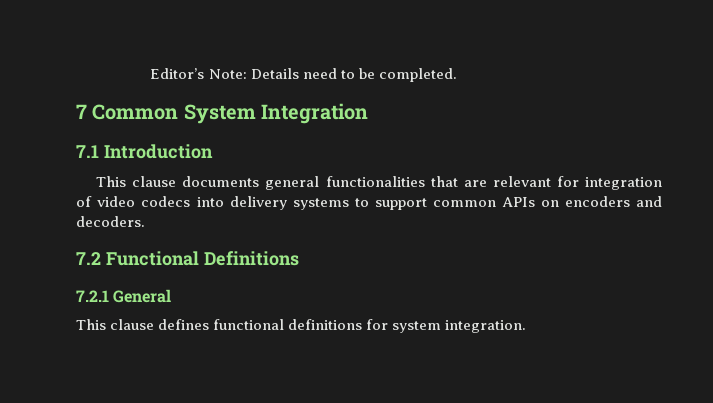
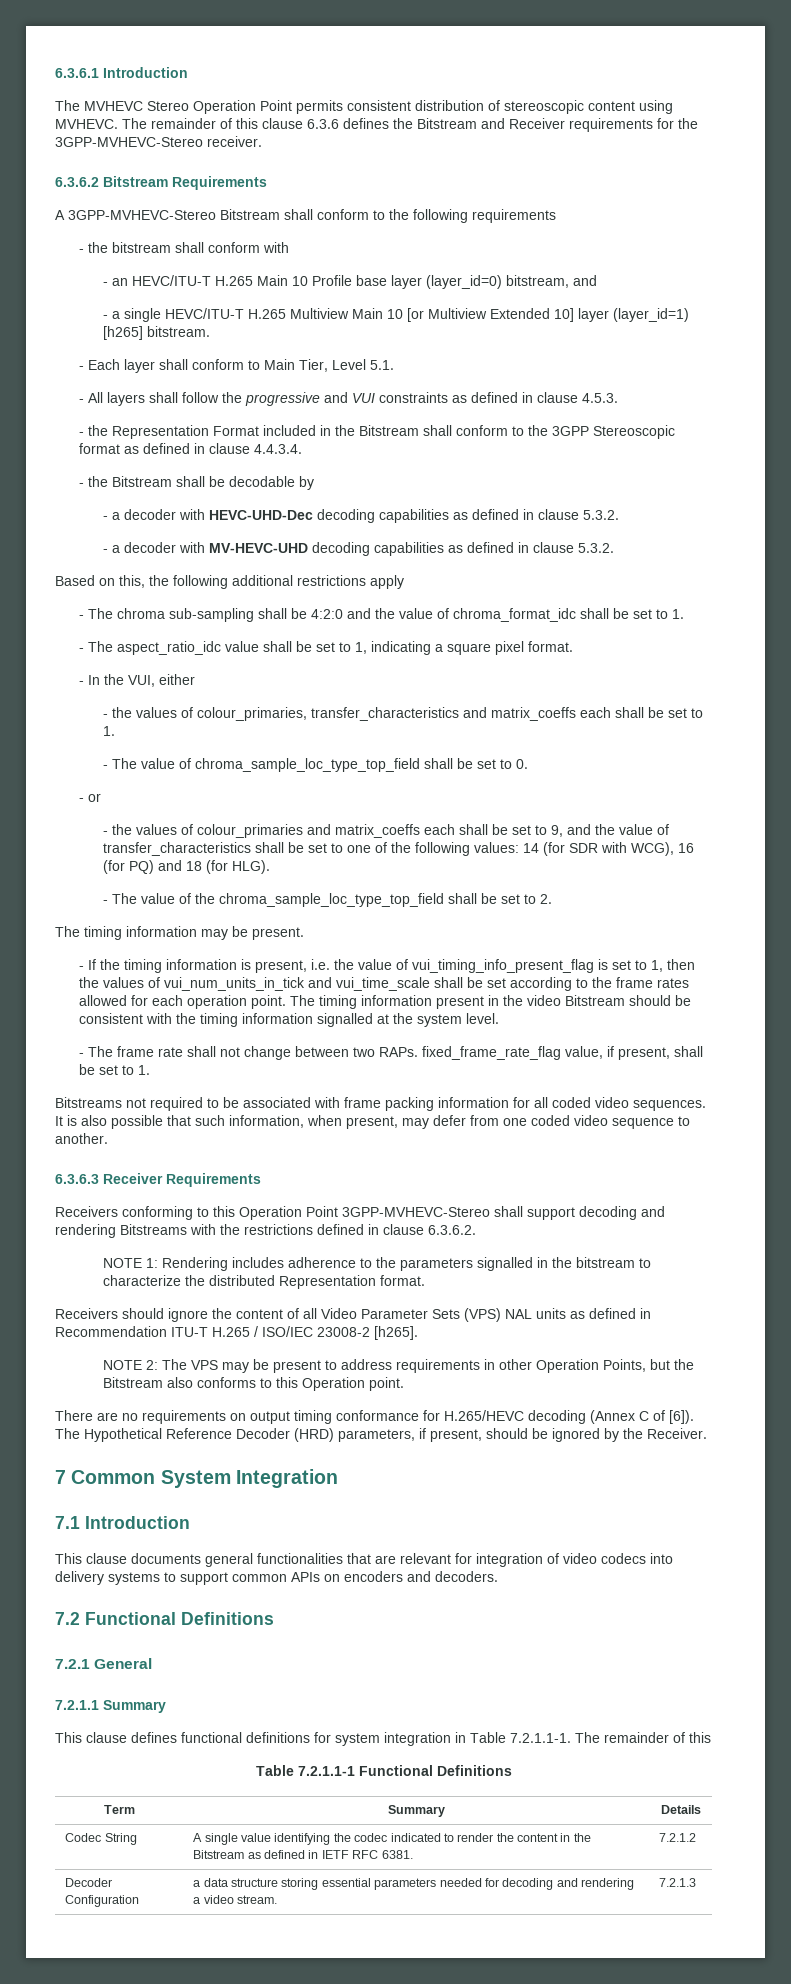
- Editor’s Note: Details need to be completed.
+ 6.3.6.1 Introduction
+ The MVHEVC Stereo Operation Point permits consistent distribution of stereoscopic content using MVHEVC. The remainder of this clause 6.3.6 defines the Bitstream and Receiver requirements for the 3GPP-MVHEVC-Stereo receiver.
+ 6.3.6.2 Bitstream Requirements
+ A 3GPP-MVHEVC-Stereo Bitstream shall conform to the following requirements
+ - the bitstream shall conform with
+ - an HEVC/ITU-T H.265 Main 10 Profile base layer (layer_id=0) bitstream, and
+ - a single HEVC/ITU-T H.265 Multiview Main 10 [or Multiview Extended 10] layer (layer_id=1) [h265] bitstream.
+ - Each layer shall conform to Main Tier, Level 5.1.
+ - All layers shall follow the progressive and VUI constraints as defined in clause 4.5.3.
+ - the Representation Format included in the Bitstream shall conform to the 3GPP Stereoscopic format as defined in clause 4.4.3.4.
+ - the Bitstream shall be decodable by
+ - a decoder with HEVC-UHD-Dec decoding capabilities as defined in clause 5.3.2.
+ - a decoder with MV-HEVC-UHD decoding capabilities as defined in clause 5.3.2.
+ Based on this, the following additional restrictions apply
+ - The chroma sub-sampling shall be 4:2:0 and the value of chroma_format_idc shall be set to 1.
+ - The aspect_ratio_idc value shall be set to 1, indicating a square pixel format.
+ - In the VUI, either
+ - the values of colour_primaries, transfer_characteristics and matrix_coeffs each shall be set to 1.
+ - The value of chroma_sample_loc_type_top_field shall be set to 0.
+ - or
+ - the values of colour_primaries and matrix_coeffs each shall be set to 9, and the value of transfer_characteristics shall be set to one of the following values: 14 (for SDR with WCG), 16 (for PQ) and 18 (for HLG).
+ - The value of the chroma_sample_loc_type_top_field shall be set to 2.
+ The timing information may be present.
+ - If the timing information is present, i.e. the value of vui_timing_info_present_flag is set to 1, then the values of vui_num_units_in_tick and vui_time_scale shall be set according to the frame rates allowed for each operation point. The timing information present in the video Bitstream should be consistent with the timing information signalled at the system level.
+ - The frame rate shall not change between two RAPs. fixed_frame_rate_flag value, if present, shall be set to 1.
+ Bitstreams not required to be associated with frame packing information for all coded video sequences. It is also possible that such information, when present, may defer from one coded video sequence to another.
+ 6.3.6.3 Receiver Requirements
+ Receivers conforming to this Operation Point 3GPP-MVHEVC-Stereo shall support decoding and rendering Bitstreams with the restrictions defined in clause 6.3.6.2.
+ NOTE 1: Rendering includes adherence to the parameters signalled in the bitstream to characterize the distributed Representation format.
+ Receivers should ignore the content of all Video Parameter Sets (VPS) NAL units as defined in Recommendation ITU-T H.265 / ISO/IEC 23008-2 [h265].
+ NOTE 2: The VPS may be present to address requirements in other Operation Points, but the Bitstream also conforms to this Operation point.
+ There are no requirements on output timing conformance for H.265/HEVC decoding (Annex C of [6]). The Hypothetical Reference Decoder (HRD) parameters, if present, should be ignored by the Receiver.
+ 7.2.1.1 Summary
- This clause defines functional definitions for system integration.
+ This clause defines functional definitions for system integration in Table 7.2.1.1-1. The remainder of this
+ Table 7.2.1.1-1 Functional Definitions
+ Term | Summary | Details
+ Codec String | A single value identifying the codec indicated to render the content in the Bitstream as defined in IETF RFC 6381. | 7.2.1.2
+ Decoder Configuration | a data structure storing essential parameters needed for decoding and rendering a video stream. | 7.2.1.3

